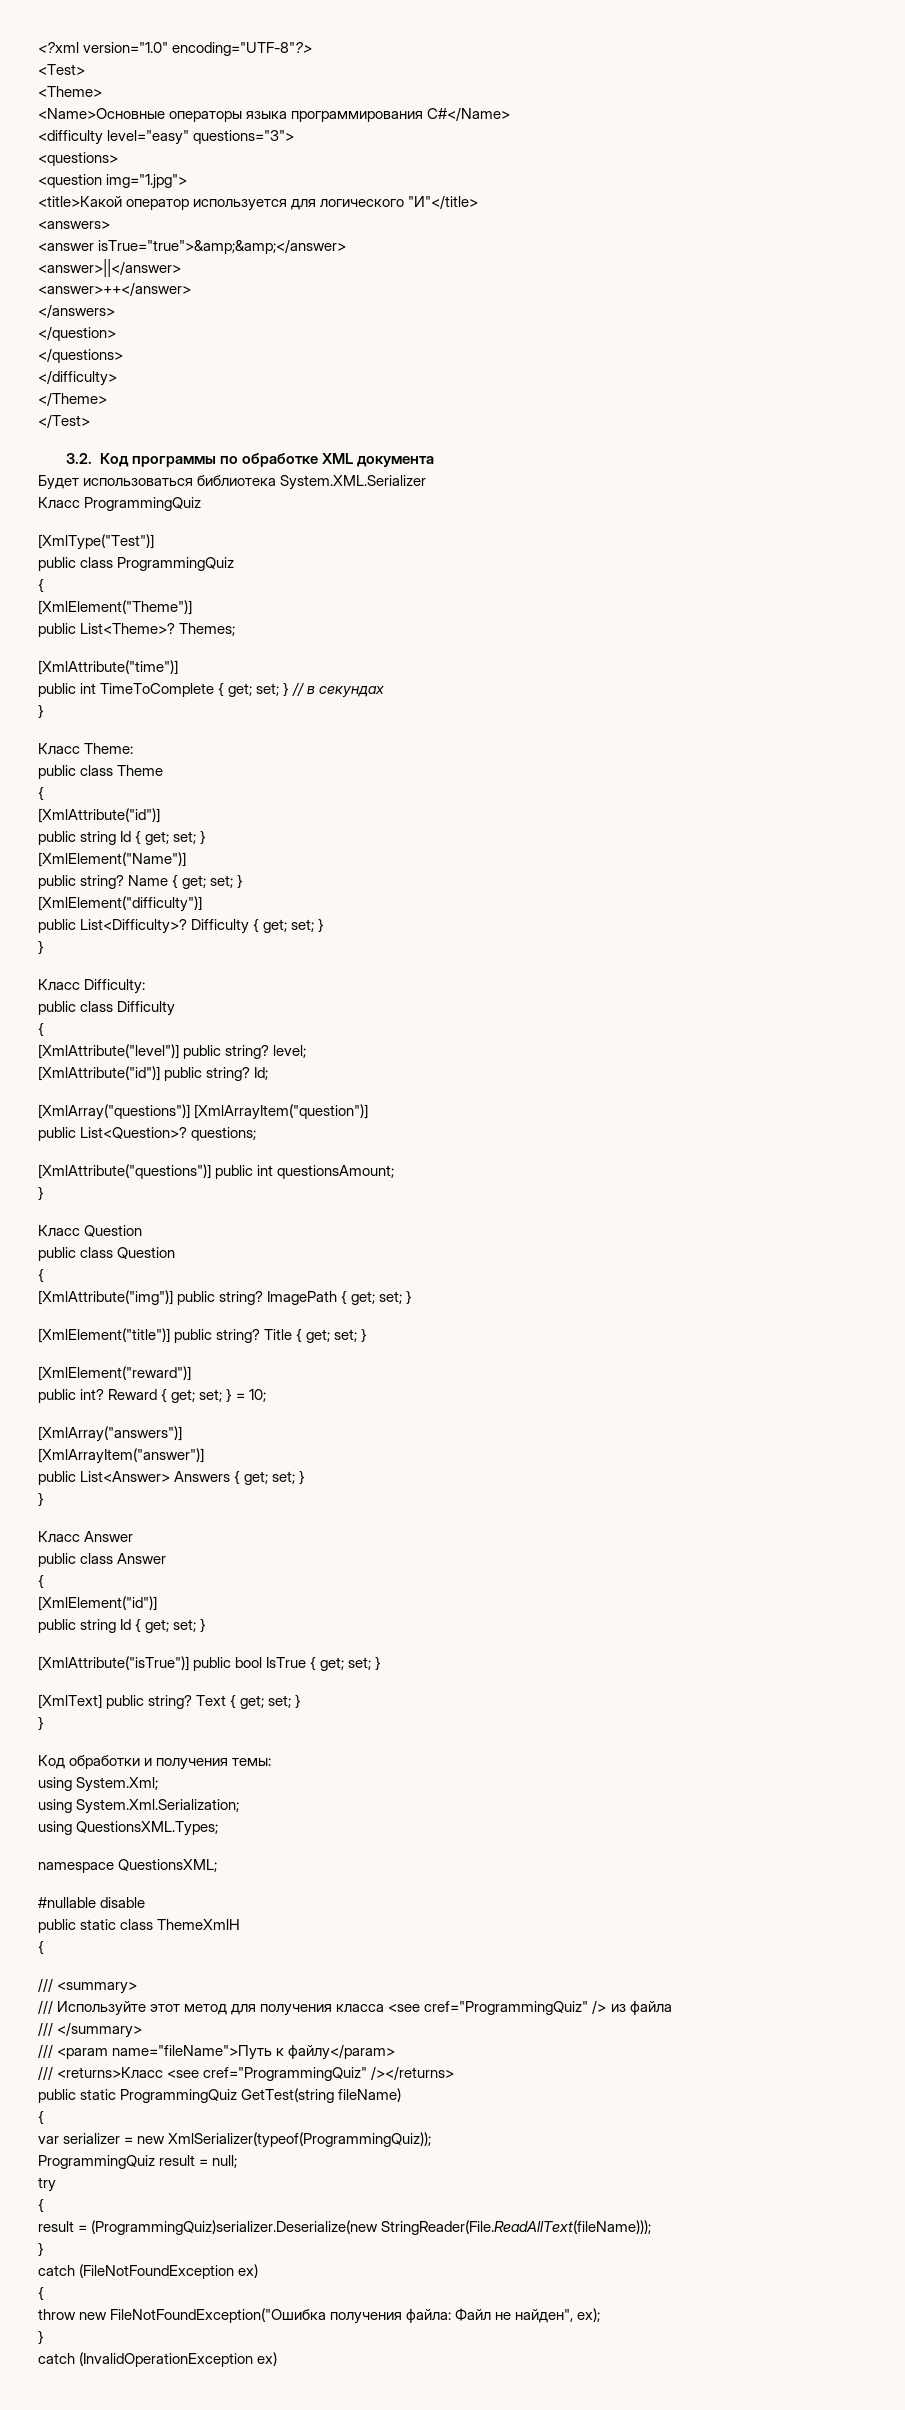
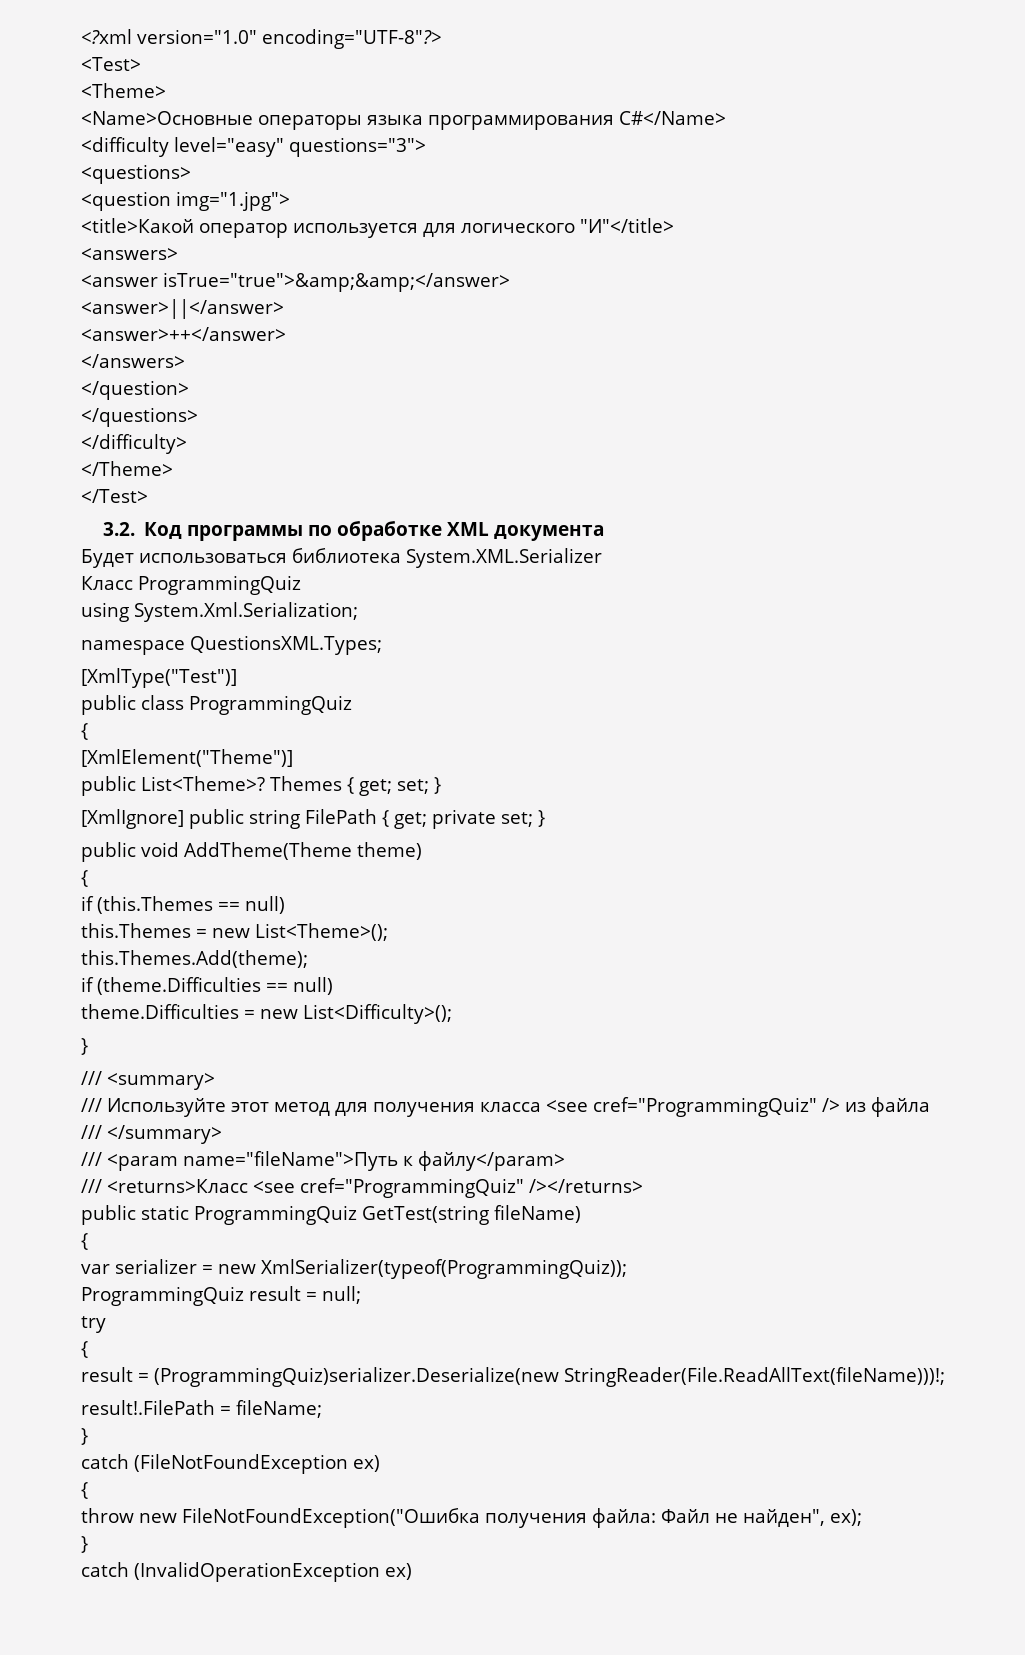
+ using System.Xml.Serialization;
+ namespace QuestionsXML.Types;
- Themes;
- [XmlAttribute("time")]
- public int TimeToComplete { get; set; } // в секундах
+ Themes { get; set; }
+ [XmlIgnore] public string FilePath { get; private set; }
+ public void AddTheme(Theme theme)
+ {
+ if (this.Themes == null)
+ this.Themes = new List<Theme>();
+ this.Themes.Add(theme);
+ if (theme.Difficulties == null)
+ theme.Difficulties = new List<Difficulty>();
  }
- Класс Theme:
- public class Theme
- {
- [XmlAttribute("id")]
- public string Id { get; set; }
- [XmlElement("Name")]
- public string? Name { get; set; }
- [XmlElement("difficulty")]
- public List<Difficulty>? Difficulty { get; set; }
- }
- Класс Difficulty:
- public class Difficulty
- {
- [XmlAttribute("level")] public string? level;
- [XmlAttribute("id")] public string? Id;
- [XmlArray("questions")] [XmlArrayItem("question")]
- public List<Question>? questions;
- [XmlAttribute("questions")] public int questionsAmount;
- }
- Класс Question
- public class Question
- {
- [XmlAttribute("img")] public string? ImagePath { get; set; }
- [XmlElement("title")] public string? Title { get; set; }
- [XmlElement("reward")]
- public int? Reward { get; set; } = 10;
- [XmlArray("answers")]
- [XmlArrayItem("answer")]
- public List<Answer> Answers { get; set; }
- }
- Класс Answer
- public class Answer
- {
- [XmlElement("id")]
- public string Id { get; set; }
- [XmlAttribute("isTrue")] public bool IsTrue { get; set; }
- [XmlText] public string? Text { get; set; }
- }
- Код обработки и получения темы:
- using System.Xml;
- using System.Xml.Serialization;
- using QuestionsXML.Types;
- namespace QuestionsXML;
- #nullable disable
- public static class ThemeXmlH
- {
- result = (ProgrammingQuiz)serializer.Deserialize(new StringReader(File.ReadAllText(fileName)));
+ result = (ProgrammingQuiz)serializer.Deserialize(new StringReader(File.ReadAllText(fileName)))!;
+ result!.FilePath = fileName;

